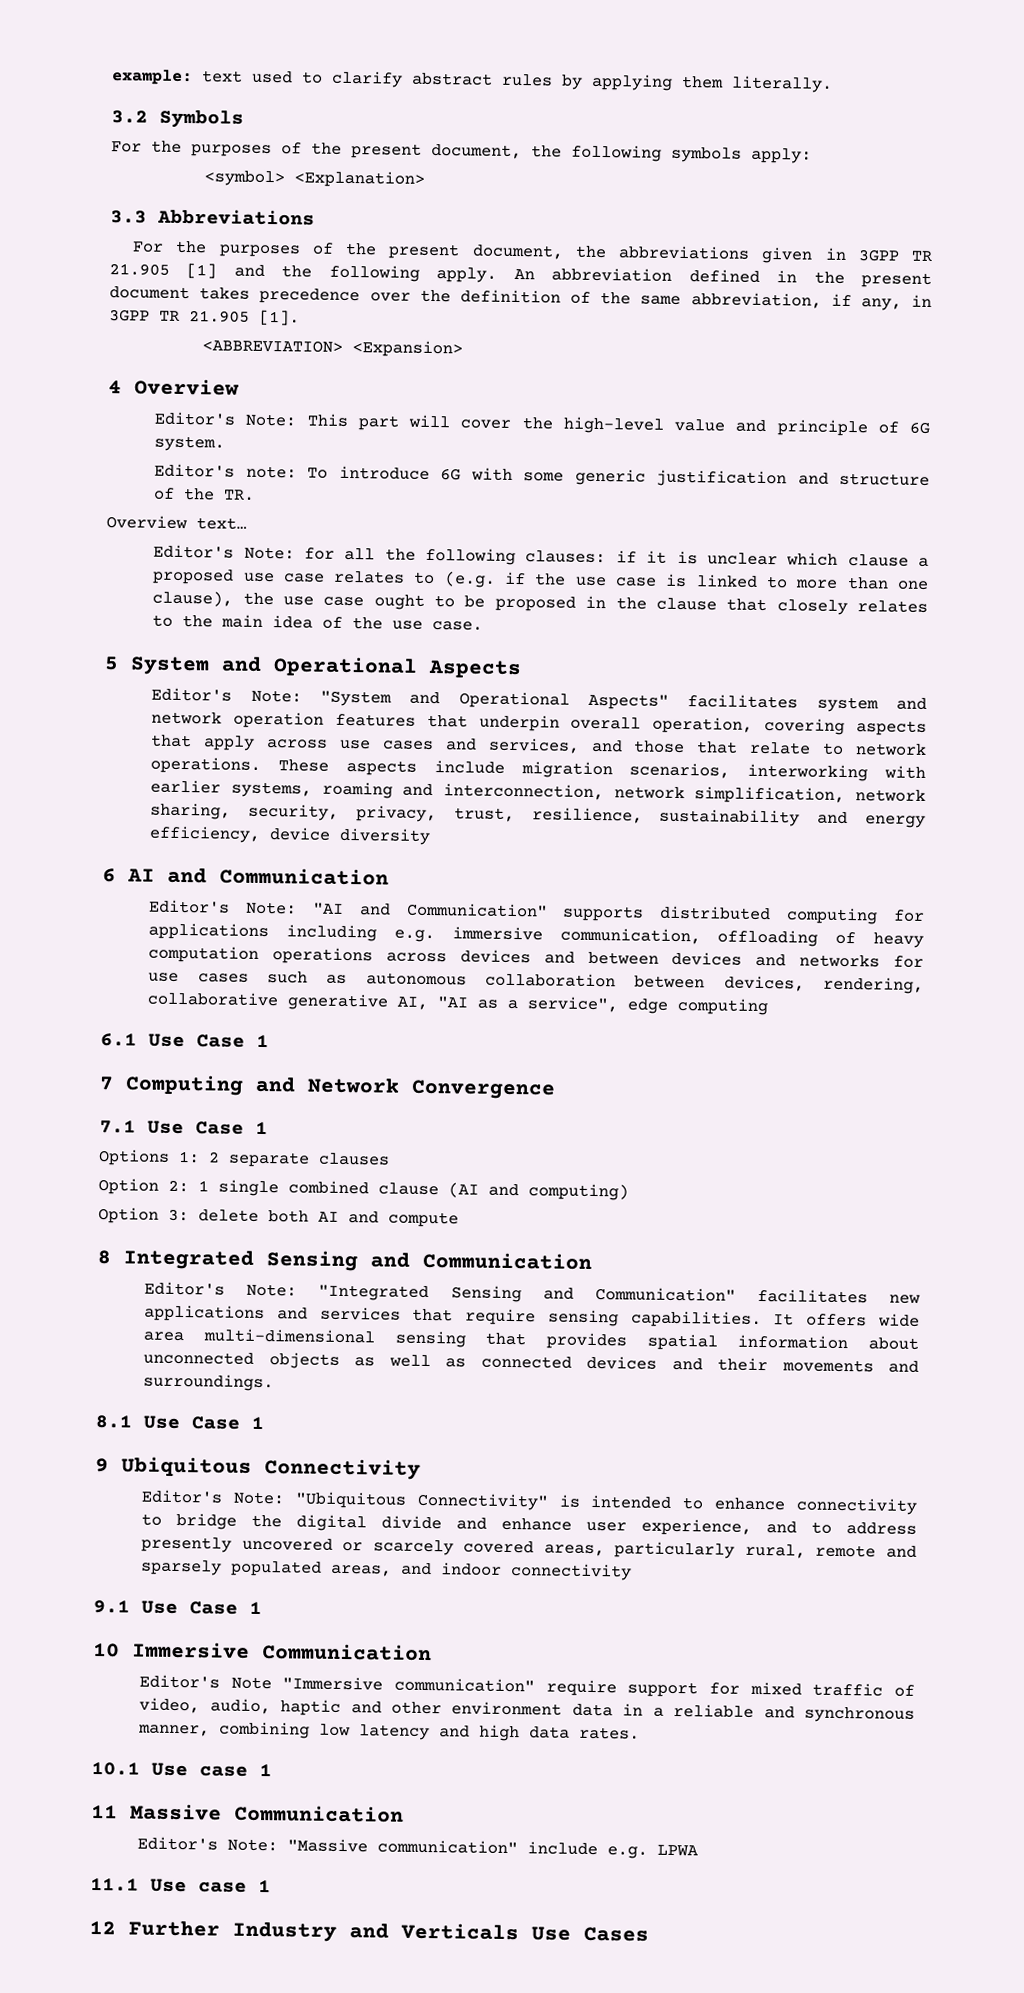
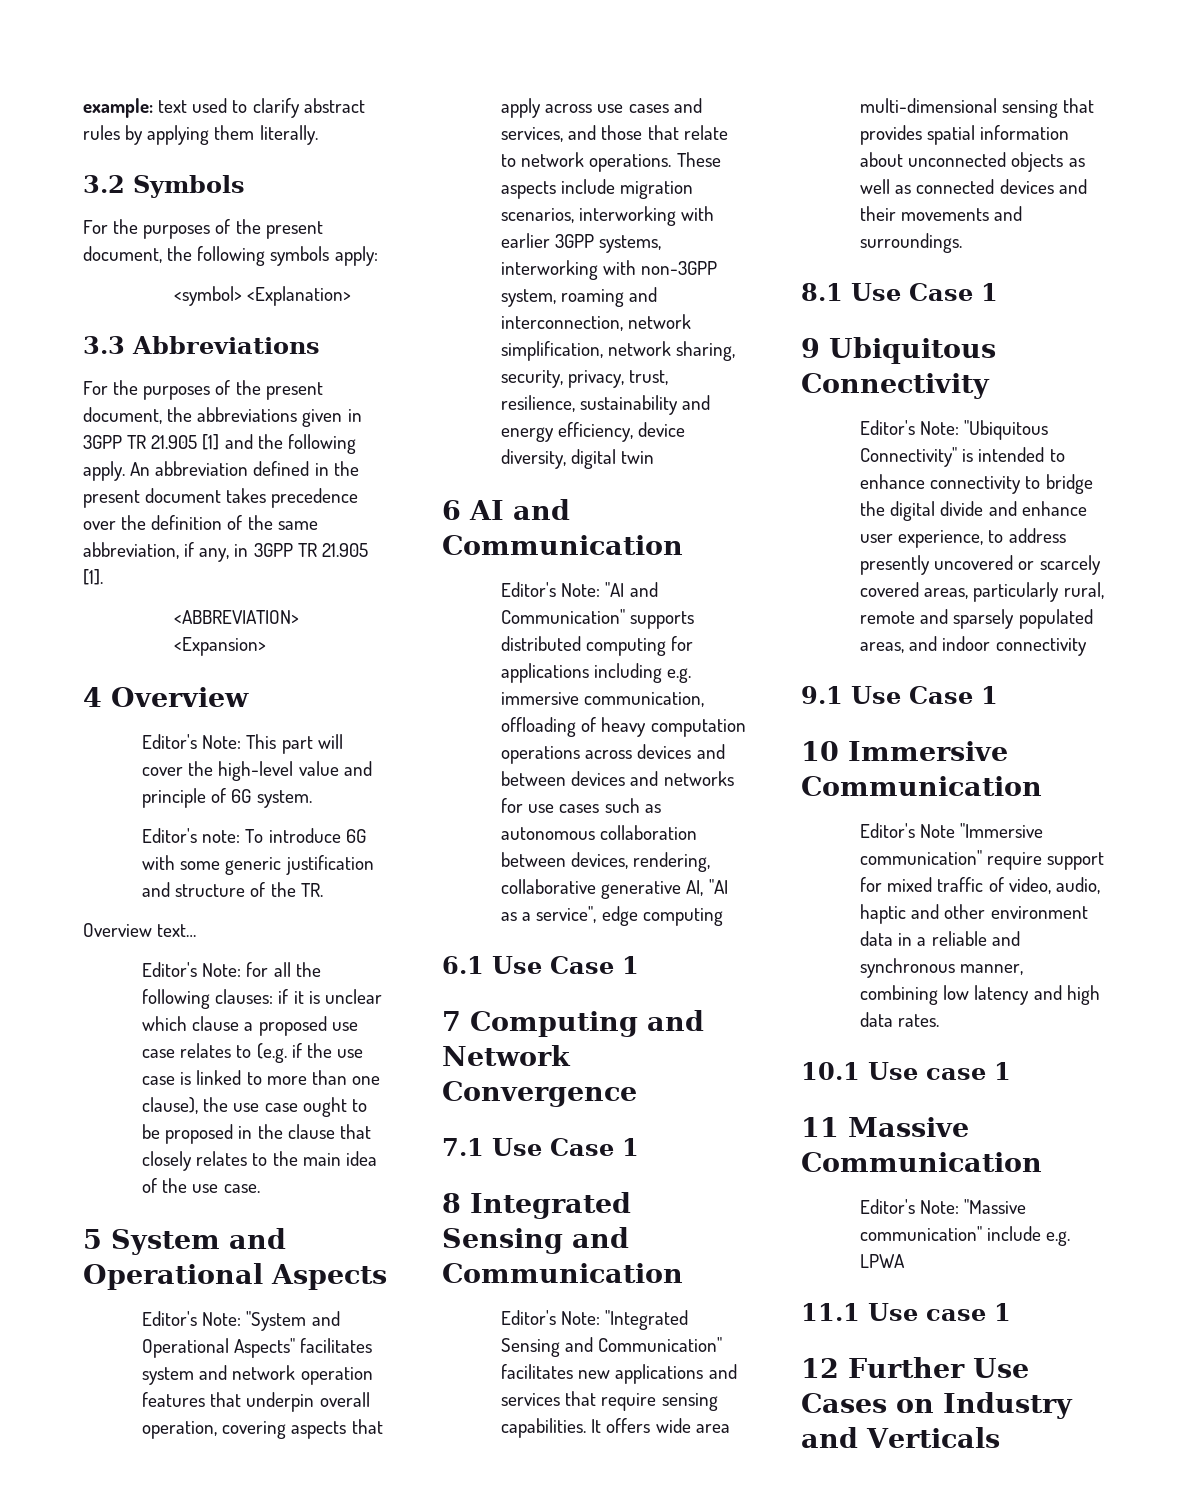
- These aspects include migration scenarios, interworking with earlier systems, roaming and interconnection, network simplification, network sharing, security, privacy, trust, resilience, sustainability and energy efficiency, device diversity
+ These aspects include migration scenarios, interworking with earlier 3GPP systems, interworking with non-3GPP system, roaming and interconnection, network simplification, network sharing, security, privacy, trust, resilience, sustainability and energy efficiency, device diversity, digital twin
- Options 1: 2 separate clauses
- Option 2: 1 single combined clause (AI and computing)
- Option 3: delete both AI and compute
- Editor's Note: "Ubiquitous Connectivity" is intended to enhance connectivity to bridge the digital divide and enhance user experience, and to address presently uncovered or scarcely covered areas, particularly rural, remote and sparsely populated areas, and indoor connectivity
+ Editor's Note: "Ubiquitous Connectivity" is intended to enhance connectivity to bridge the digital divide and enhance user experience, to address presently uncovered or scarcely covered areas, particularly rural, remote and sparsely populated areas, and indoor connectivity
- 12 Further Industry and Verticals Use Cases
+ 12 Further Use Cases on Industry and Verticals

